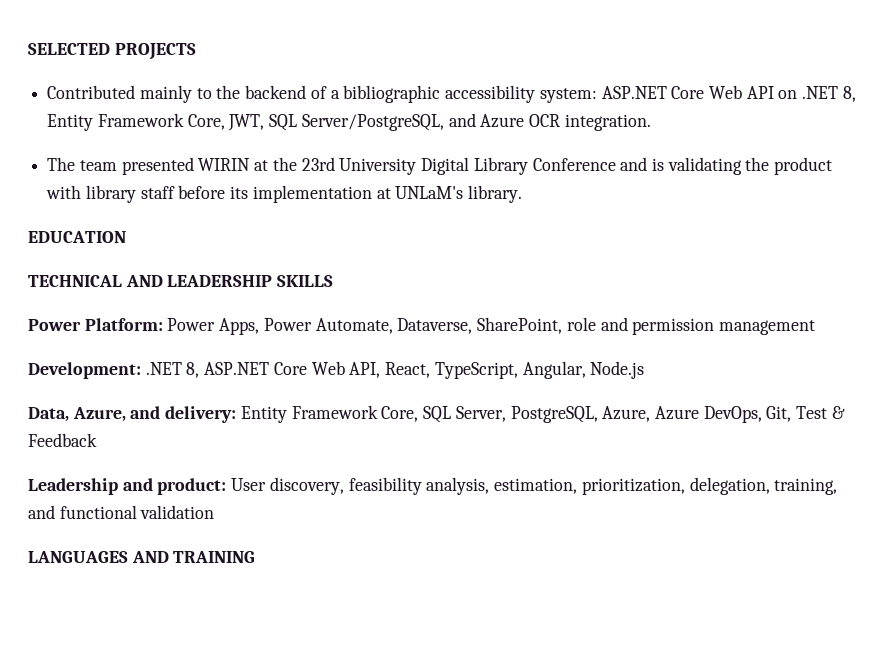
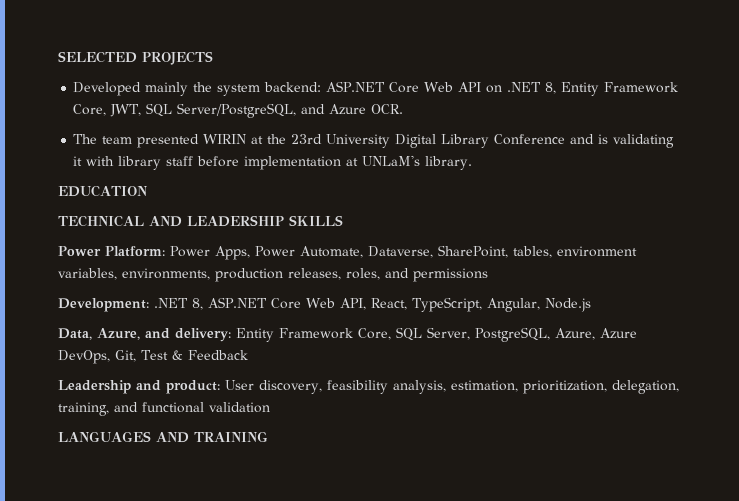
- Contributed mainly to the backend of a bibliographic accessibility system: ASP.NET Core Web API on .NET 8, Entity Framework Core, JWT, SQL Server/PostgreSQL, and Azure OCR integration.
+ Developed mainly the system backend: ASP.NET Core Web API on .NET 8, Entity Framework Core, JWT, SQL Server/PostgreSQL, and Azure OCR.
- The team presented WIRIN at the 23rd University Digital Library Conference and is validating the product with library staff before its implementation at UNLaM's library.
+ The team presented WIRIN at the 23rd University Digital Library Conference and is validating it with library staff before implementation at UNLaM's library.
- Power Platform: Power Apps, Power Automate, Dataverse, SharePoint, role and permission management
+ Power Platform: Power Apps, Power Automate, Dataverse, SharePoint, tables, environment variables, environments, production releases, roles, and permissions

